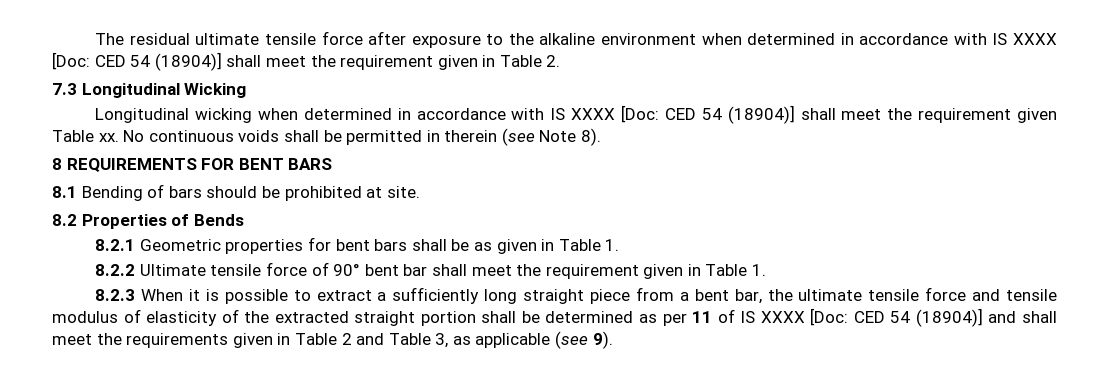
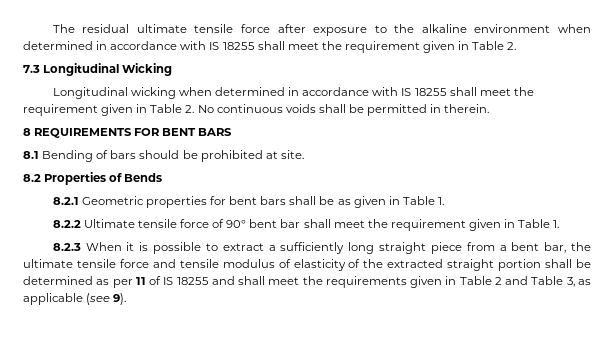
- The residual ultimate tensile force after exposure to the alkaline environment when determined in accordance with IS XXXX [Doc: CED 54 (18904)] shall meet the requirement given in Table 2.
+ The residual ultimate tensile force after exposure to the alkaline environment when determined in accordance with IS 18255 shall meet the requirement given in Table 2.
- Longitudinal wicking when determined in accordance with IS XXXX [Doc: CED 54 (18904)] shall meet the requirement given Table xx. No continuous voids shall be permitted in therein (see Note 8).
+ Longitudinal wicking when determined in accordance with IS 18255 shall meet the requirement given in Table 2. No continuous voids shall be permitted in therein.
- 8.2.3 When it is possible to extract a sufficiently long straight piece from a bent bar, the ultimate tensile force and tensile modulus of elasticity of the extracted straight portion shall be determined as per 11 of IS XXXX [Doc: CED 54 (18904)] and shall meet the requirements given in Table 2 and Table 3, as applicable (see 9).
+ 8.2.3 When it is possible to extract a sufficiently long straight piece from a bent bar, the ultimate tensile force and tensile modulus of elasticity of the extracted straight portion shall be determined as per 11 of IS 18255 and shall meet the requirements given in Table 2 and Table 3, as applicable (see 9).

